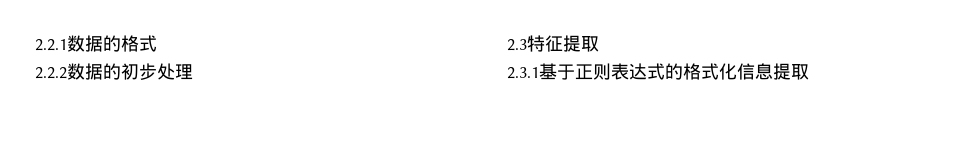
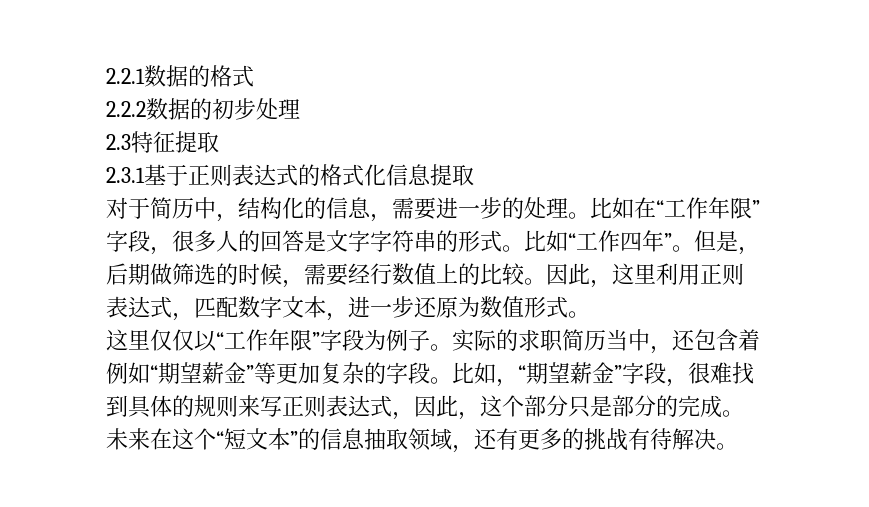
+ 对于简历中，结构化的信息，需要进一步的处理。比如在“工作年限”字段，很多人的回答是文字字符串的形式。比如“工作四年”。但是，后期做筛选的时候，需要经行数值上的比较。因此，这里利用正则表达式，匹配数字文本，进一步还原为数值形式。
+ 这里仅仅以“工作年限”字段为例子。实际的求职简历当中，还包含着例如“期望薪金”等更加复杂的字段。比如，“期望薪金”字段，很难找到具体的规则来写正则表达式，因此，这个部分只是部分的完成。未来在这个“短文本”的信息抽取领域，还有更多的挑战有待解决。

